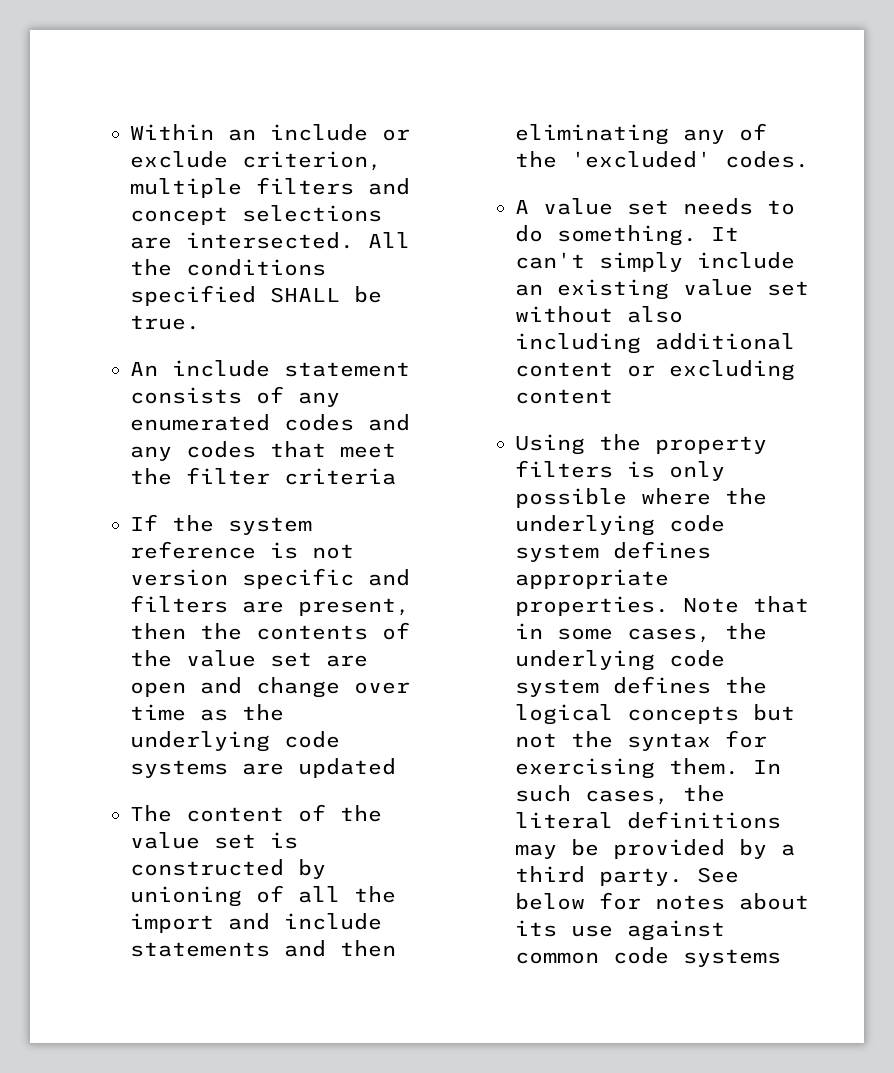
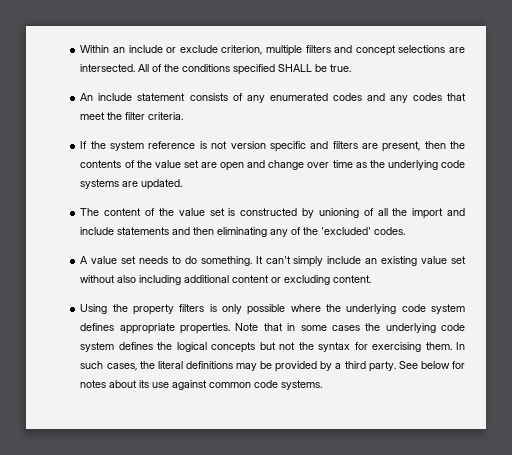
- All the conditions specified SHALL be true.
+ All of the conditions specified SHALL be true.
- An include statement consists of any enumerated codes and any codes that meet the filter criteria
+ An include statement consists of any enumerated codes and any codes that meet the filter criteria.
- If the system reference is not version specific and filters are present, then the contents of the value set are open and change over time as the underlying code systems are updated
+ If the system reference is not version specific and filters are present, then the contents of the value set are open and change over time as the underlying code systems are updated.
- It can't simply include an existing value set without also including additional content or excluding content
+ It can't simply include an existing value set without also including additional content or excluding content.
- Note that in some cases, the underlying code system defines the logical concepts but not the syntax for exercising them.
+ Note that in some cases the underlying code system defines the logical concepts but not the syntax for exercising them.
- See below for notes about its use against common code systems
+ See below for notes about its use against common code systems.

